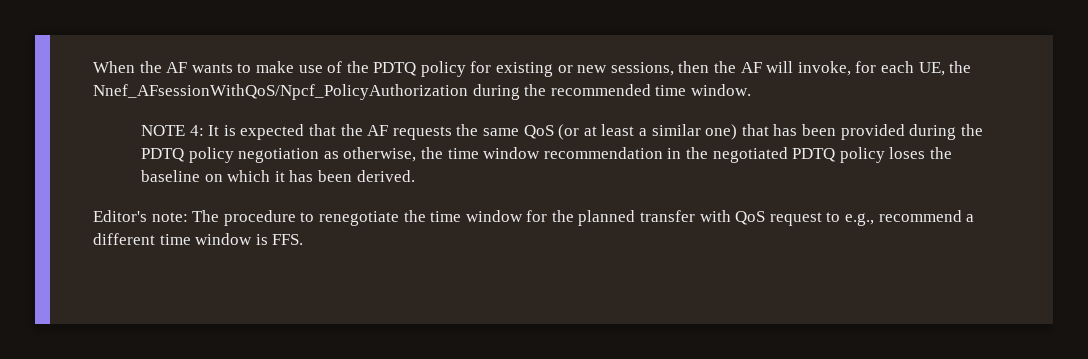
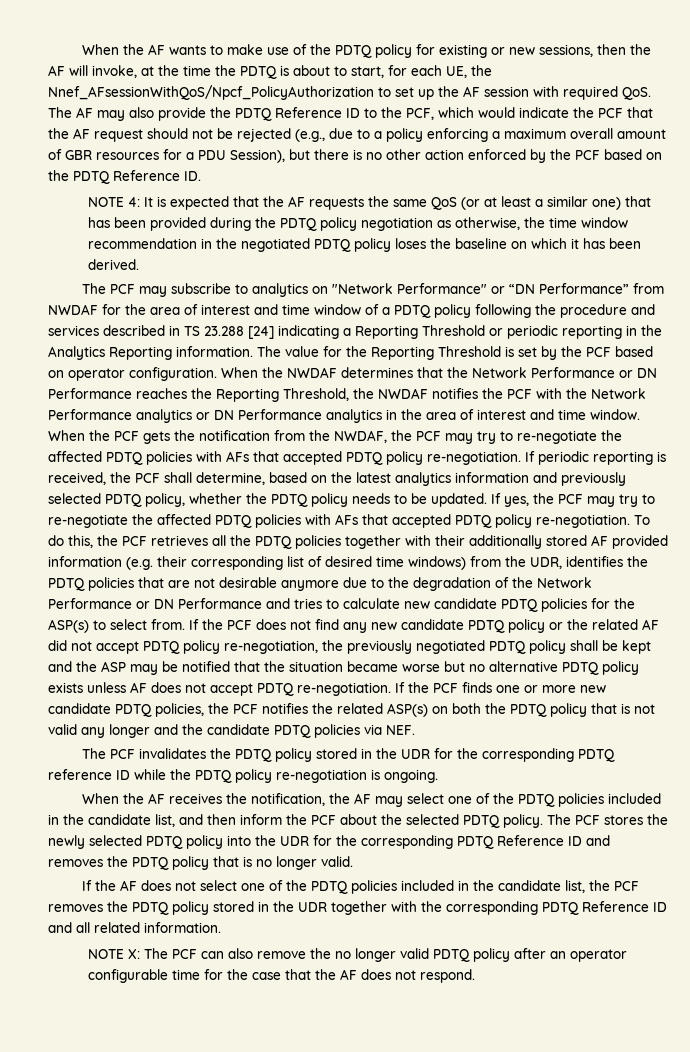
- When the AF wants to make use of the PDTQ policy for existing or new sessions, then the AF will invoke, for each UE, the Nnef_AFsessionWithQoS/Npcf_PolicyAuthorization during the recommended time window.
+ When the AF wants to make use of the PDTQ policy for existing or new sessions, then the AF will invoke, at the time the PDTQ is about to start, for each UE, the Nnef_AFsessionWithQoS/Npcf_PolicyAuthorization to set up the AF session with required QoS. The AF may also provide the PDTQ Reference ID to the PCF, which would indicate the PCF that the AF request should not be rejected (e.g., due to a policy enforcing a maximum overall amount of GBR resources for a PDU Session), but there is no other action enforced by the PCF based on the PDTQ Reference ID.
- Editor's note: The procedure to renegotiate the time window for the planned transfer with QoS request to e.g., recommend a different time window is FFS.
+ The PCF may subscribe to analytics on "Network Performance" or “DN Performance” from NWDAF for the area of interest and time window of a PDTQ policy following the procedure and services described in TS 23.288 [24] indicating a Reporting Threshold or periodic reporting in the Analytics Reporting information. The value for the Reporting Threshold is set by the PCF based on operator configuration. When the NWDAF determines that the Network Performance or DN Performance reaches the Reporting Threshold, the NWDAF notifies the PCF with the Network Performance analytics or DN Performance analytics in the area of interest and time window. When the PCF gets the notification from the NWDAF, the PCF may try to re-negotiate the affected PDTQ policies with AFs that accepted PDTQ policy re-negotiation. If periodic reporting is received, the PCF shall determine, based on the latest analytics information and previously selected PDTQ policy, whether the PDTQ policy needs to be updated. If yes, the PCF may try to re-negotiate the affected PDTQ policies with AFs that accepted PDTQ policy re-negotiation. To do this, the PCF retrieves all the PDTQ policies together with their additionally stored AF provided information (e.g. their corresponding list of desired time windows) from the UDR, identifies the PDTQ policies that are not desirable anymore due to the degradation of the Network Performance or DN Performance and tries to calculate new candidate PDTQ policies for the ASP(s) to select from. If the PCF does not find any new candidate PDTQ policy or the related AF did not accept PDTQ policy re-negotiation, the previously negotiated PDTQ policy shall be kept and the ASP may be notified that the situation became worse but no alternative PDTQ policy exists unless AF does not accept PDTQ re-negotiation. If the PCF finds one or more new candidate PDTQ policies, the PCF notifies the related ASP(s) on both the PDTQ policy that is not valid any longer and the candidate PDTQ policies via NEF.
+ The PCF invalidates the PDTQ policy stored in the UDR for the corresponding PDTQ reference ID while the PDTQ policy re-negotiation is ongoing.
+ When the AF receives the notification, the AF may select one of the PDTQ policies included in the candidate list, and then inform the PCF about the selected PDTQ policy. The PCF stores the newly selected PDTQ policy into the UDR for the corresponding PDTQ Reference ID and removes the PDTQ policy that is no longer valid.
+ If the AF does not select one of the PDTQ policies included in the candidate list, the PCF removes the PDTQ policy stored in the UDR together with the corresponding PDTQ Reference ID and all related information.
+ NOTE X: The PCF can also remove the no longer valid PDTQ policy after an operator configurable time for the case that the AF does not respond.

